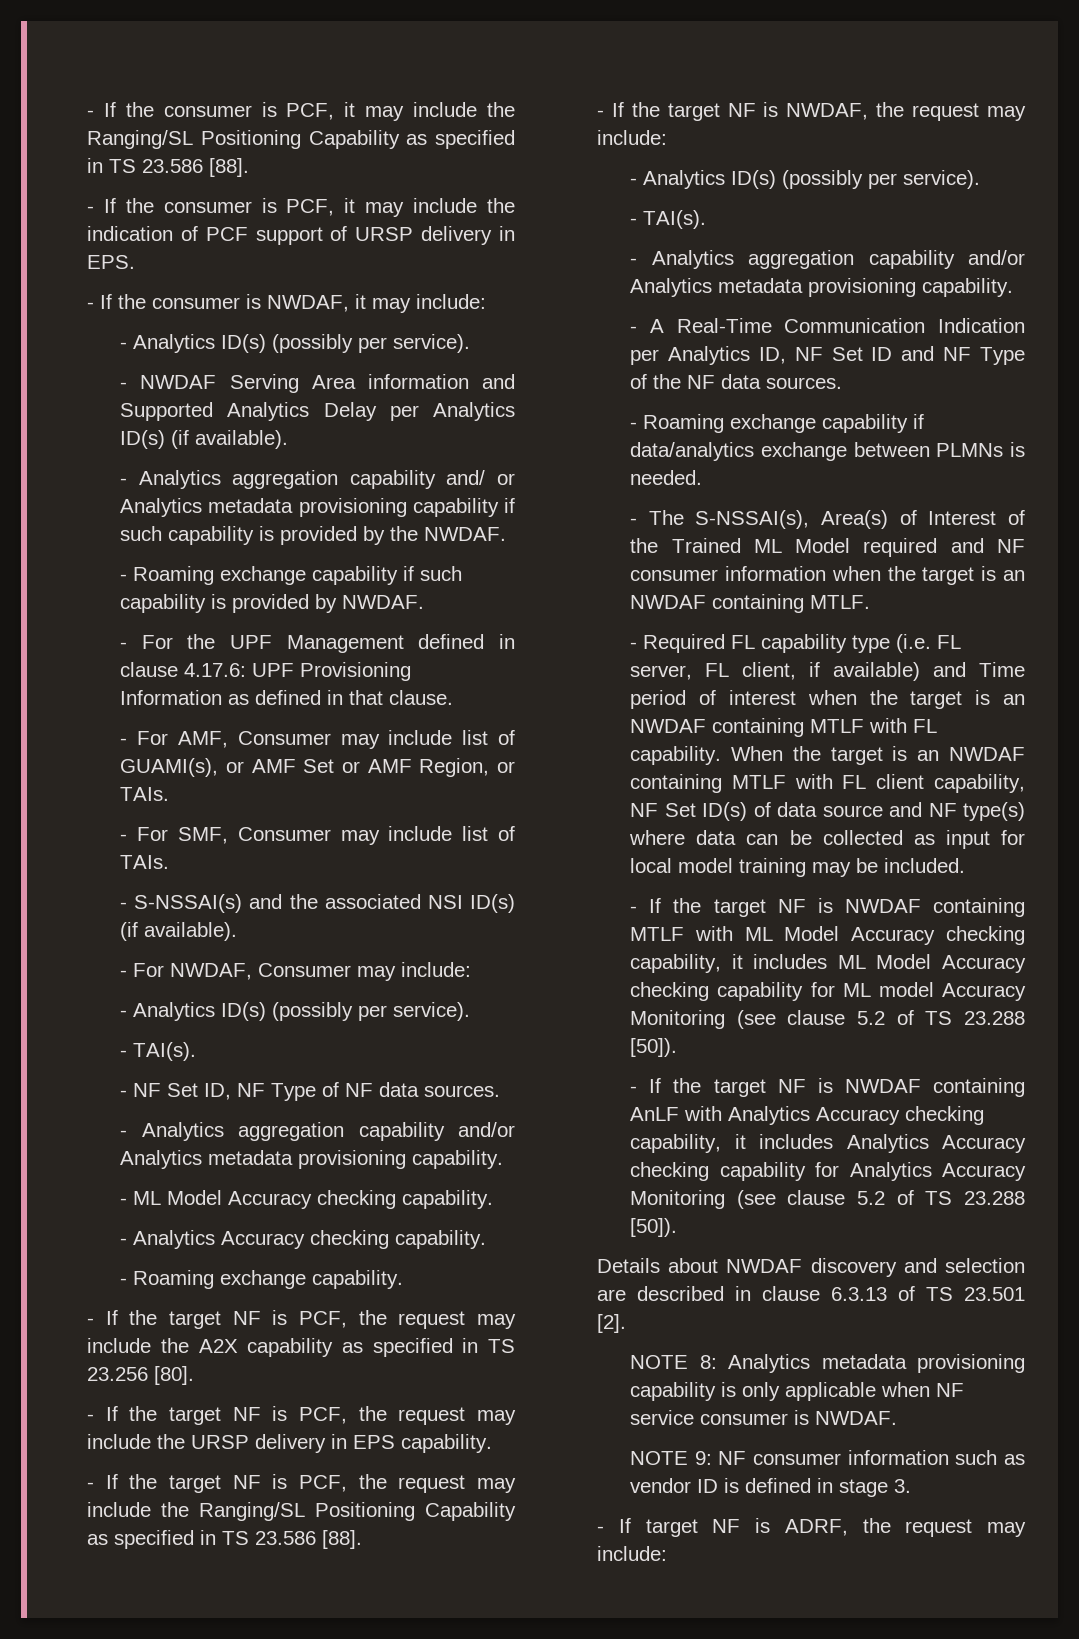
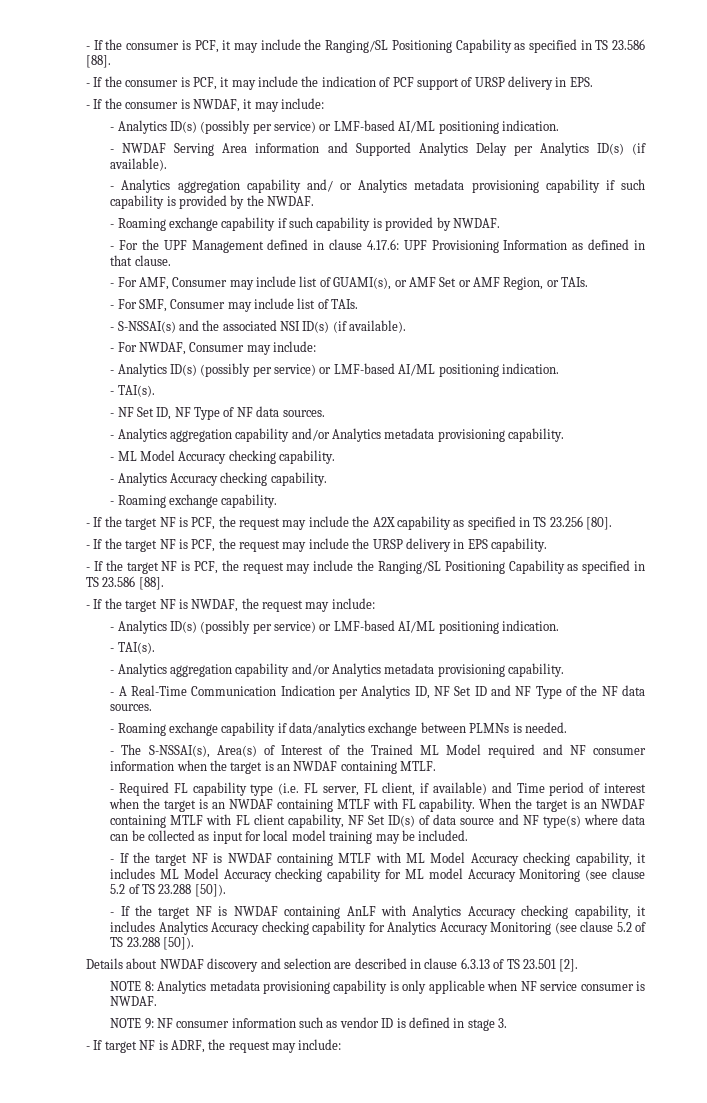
  - If the consumer is NWDAF, it may include:
- - Analytics ID(s) (possibly per service).
+ - Analytics ID(s) (possibly per service) or LMF-based AI/ML positioning indication.
  - For NWDAF, Consumer may include:
- - Analytics ID(s) (possibly per service).
+ - Analytics ID(s) (possibly per service) or LMF-based AI/ML positioning indication.
  - If the target NF is NWDAF, the request may include:
- - Analytics ID(s) (possibly per service).
+ - Analytics ID(s) (possibly per service) or LMF-based AI/ML positioning indication.

